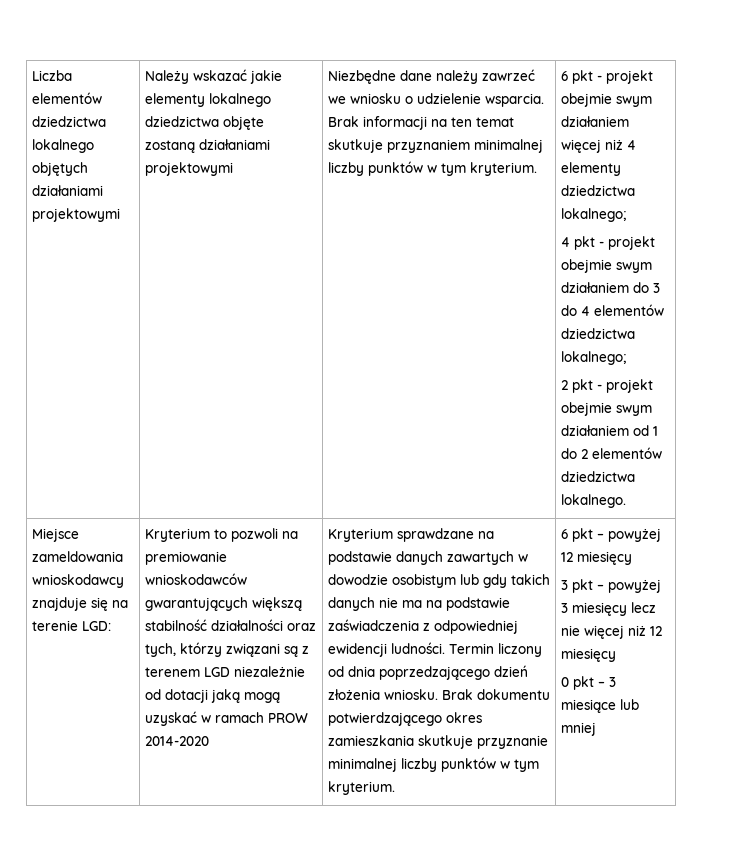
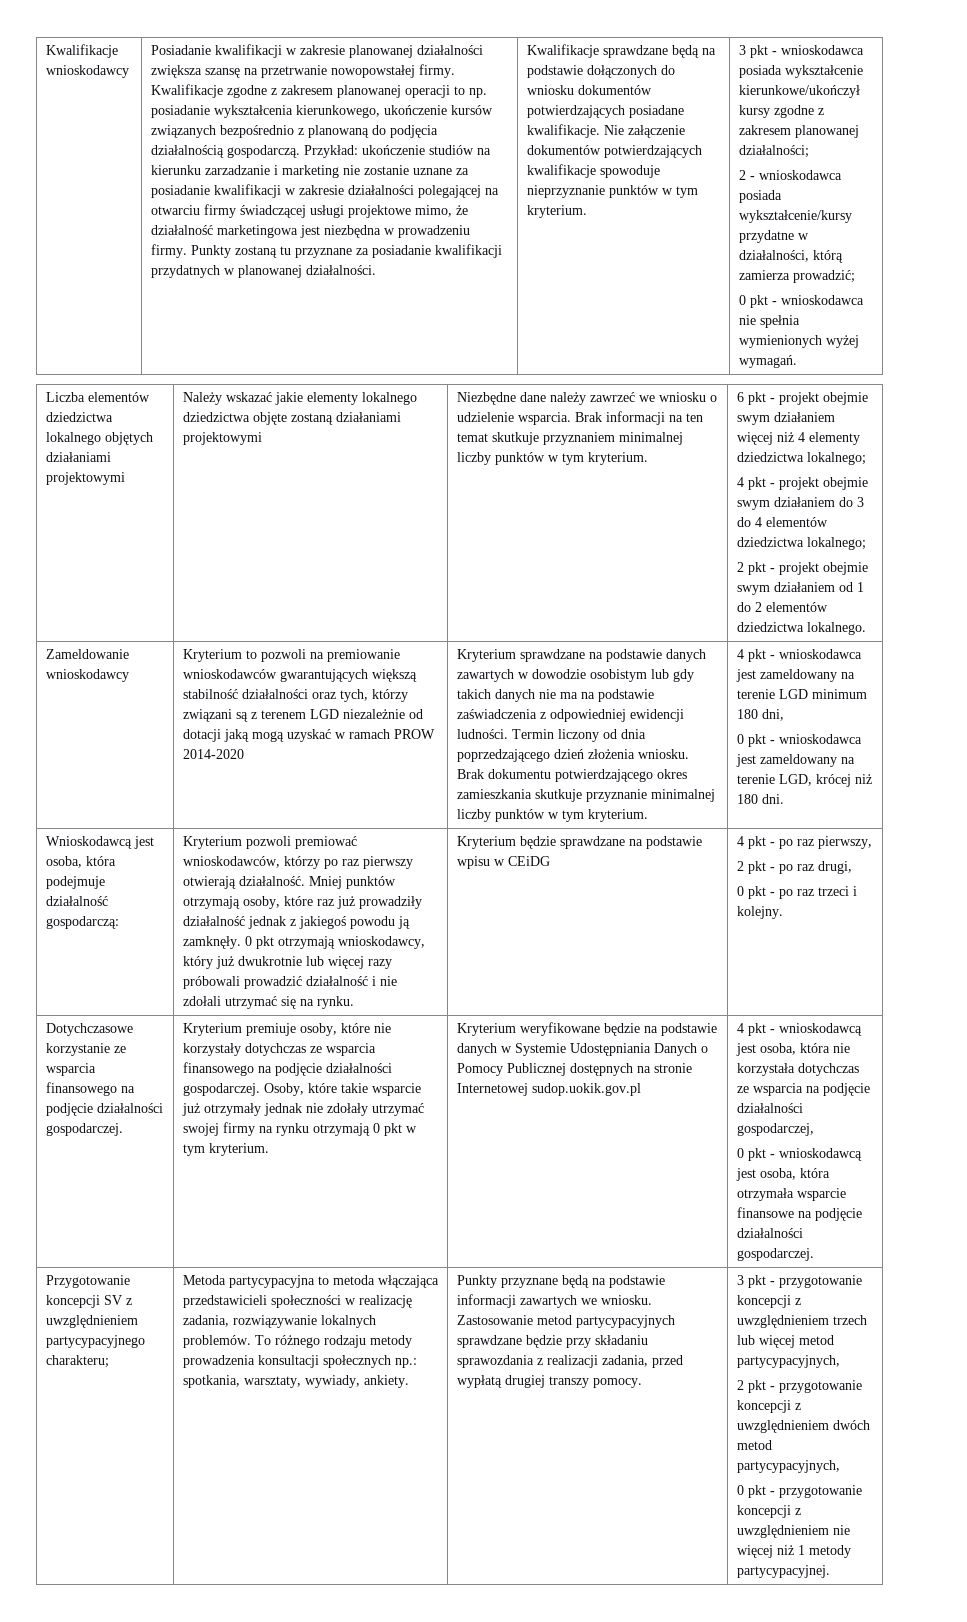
+ Kwalifikacje wnioskodawcy | Posiadanie kwalifikacji w zakresie planowanej działalności zwiększa szansę na przetrwanie nowopowstałej firmy. Kwalifikacje zgodne z zakresem planowanej operacji to np. posiadanie wykształcenia kierunkowego, ukończenie kursów związanych bezpośrednio z planowaną do podjęcia działalnością gospodarczą. Przykład: ukończenie studiów na kierunku zarzadzanie i marketing nie zostanie uznane za posiadanie kwalifikacji w zakresie działalności polegającej na otwarciu firmy świadczącej usługi projektowe mimo, że działalność marketingowa jest niezbędna w prowadzeniu firmy. Punkty zostaną tu przyznane za posiadanie kwalifikacji przydatnych w planowanej działalności. | Kwalifikacje sprawdzane będą na podstawie dołączonych do wniosku dokumentów potwierdzających posiadane kwalifikacje. Nie załączenie dokumentów potwierdzających kwalifikacje spowoduje nieprzyznanie punktów w tym kryterium. | 3 pkt - wnioskodawca posiada wykształcenie kierunkowe/ukończył kursy zgodne z zakresem planowanej działalności;
+ 2 - wnioskodawca posiada wykształcenie/kursy przydatne w działalności, którą zamierza prowadzić;
+ 0 pkt - wnioskodawca nie spełnia wymienionych wyżej wymagań.
- Miejsce zameldowania wnioskodawcy znajduje się na terenie LGD:
+ Zameldowanie wnioskodawcy
- 6 pkt – powyżej 12 miesięcy
- 3 pkt – powyżej 3 miesięcy lecz nie więcej niż 12 miesięcy
- 0 pkt – 3 miesiące lub mniej
+ 4 pkt - wnioskodawca jest zameldowany na terenie LGD minimum 180 dni,
+ 0 pkt - wnioskodawca jest zameldowany na terenie LGD, krócej niż 180 dni.
+ Wnioskodawcą jest osoba, która podejmuje działalność gospodarczą: | Kryterium pozwoli premiować wnioskodawców, którzy po raz pierwszy otwierają działalność. Mniej punktów otrzymają osoby, które raz już prowadziły działalność jednak z jakiegoś powodu ją zamknęły. 0 pkt otrzymają wnioskodawcy, który już dwukrotnie lub więcej razy próbowali prowadzić działalność i nie zdołali utrzymać się na rynku. | Kryterium będzie sprawdzane na podstawie wpisu w CEiDG | 4 pkt - po raz pierwszy,
+ 2 pkt - po raz drugi,
+ 0 pkt - po raz trzeci i kolejny.
+ Dotychczasowe korzystanie ze wsparcia finansowego na podjęcie działalności gospodarczej. | Kryterium premiuje osoby, które nie korzystały dotychczas ze wsparcia finansowego na podjęcie działalności gospodarczej. Osoby, które takie wsparcie już otrzymały jednak nie zdołały utrzymać swojej firmy na rynku otrzymają 0 pkt w tym kryterium. | Kryterium weryfikowane będzie na podstawie danych w Systemie Udostępniania Danych o Pomocy Publicznej dostępnych na stronie Internetowej sudop.uokik.gov.pl | 4 pkt - wnioskodawcą jest osoba, która nie korzystała dotychczas ze wsparcia na podjęcie działalności gospodarczej,
+ 0 pkt - wnioskodawcą jest osoba, która otrzymała wsparcie finansowe na podjęcie działalności gospodarczej.
+ Przygotowanie koncepcji SV z uwzględnieniem partycypacyjnego charakteru; | Metoda partycypacyjna to metoda włączająca przedstawicieli społeczności w realizację zadania, rozwiązywanie lokalnych problemów. To różnego rodzaju metody prowadzenia konsultacji społecznych np.: spotkania, warsztaty, wywiady, ankiety. | Punkty przyznane będą na podstawie informacji zawartych we wniosku. Zastosowanie metod partycypacyjnych sprawdzane będzie przy składaniu sprawozdania z realizacji zadania, przed wypłatą drugiej transzy pomocy. | 3 pkt - przygotowanie koncepcji z uwzględnieniem trzech lub więcej metod partycypacyjnych,
+ 2 pkt - przygotowanie koncepcji z uwzględnieniem dwóch metod partycypacyjnych,
+ 0 pkt - przygotowanie koncepcji z uwzględnieniem nie więcej niż 1 metody partycypacyjnej.

